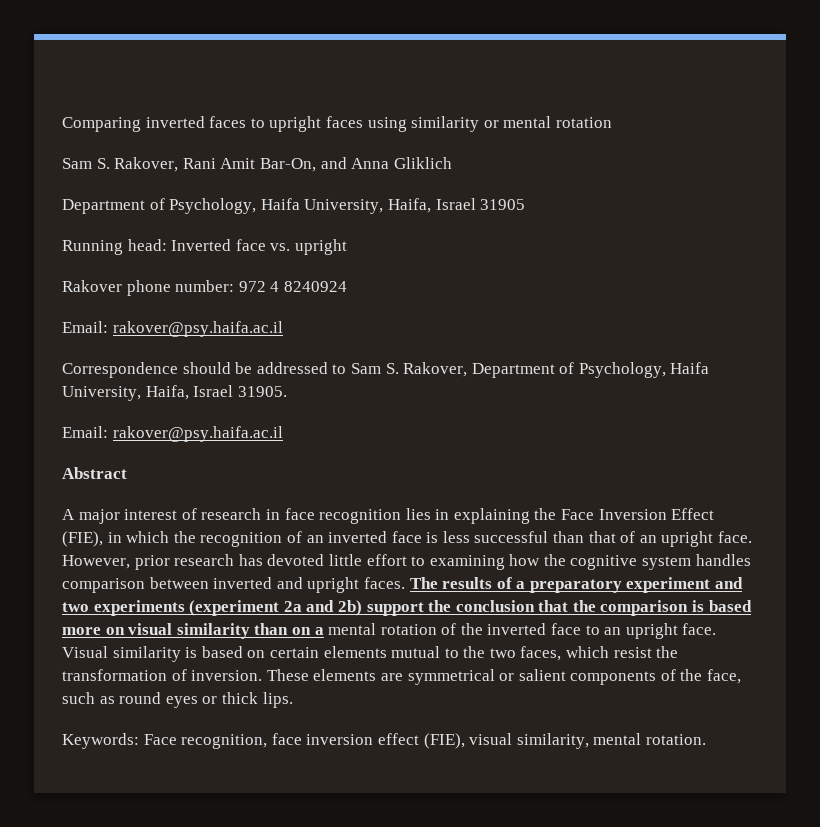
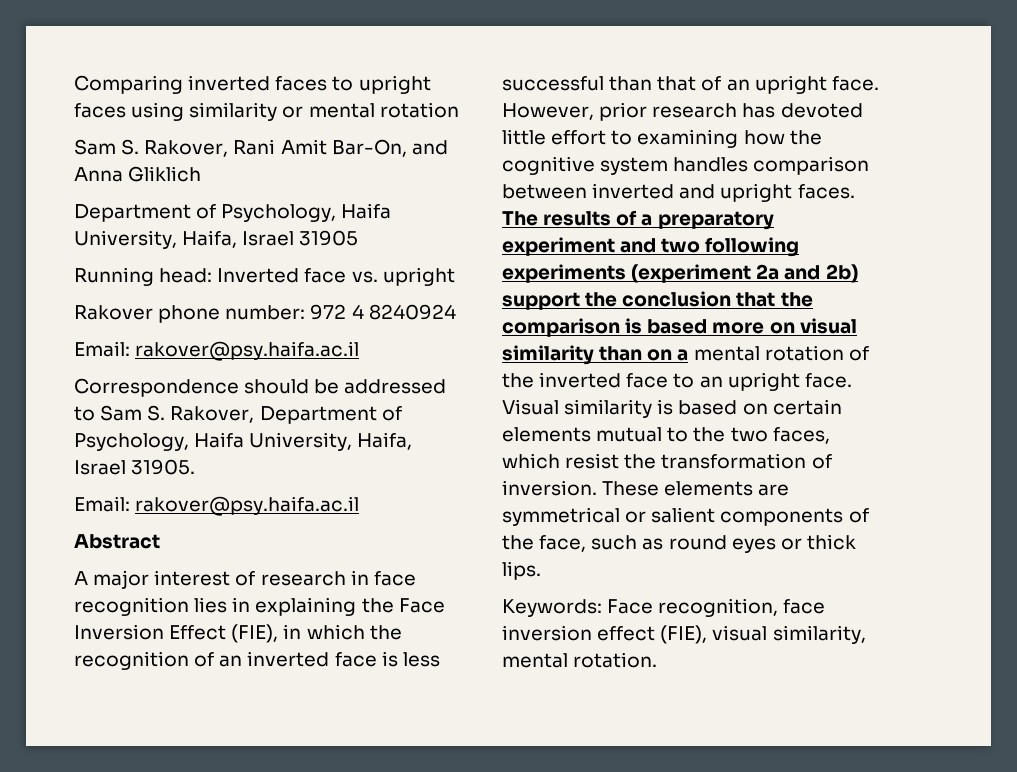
- The results of a preparatory experiment and two experiments (experiment 2a and 2b) support the conclusion that the comparison is based more on visual similarity than on a mental rotation of the inverted face to an upright face.
+ The results of a preparatory experiment and two following experiments (experiment 2a and 2b) support the conclusion that the comparison is based more on visual similarity than on a mental rotation of the inverted face to an upright face.

